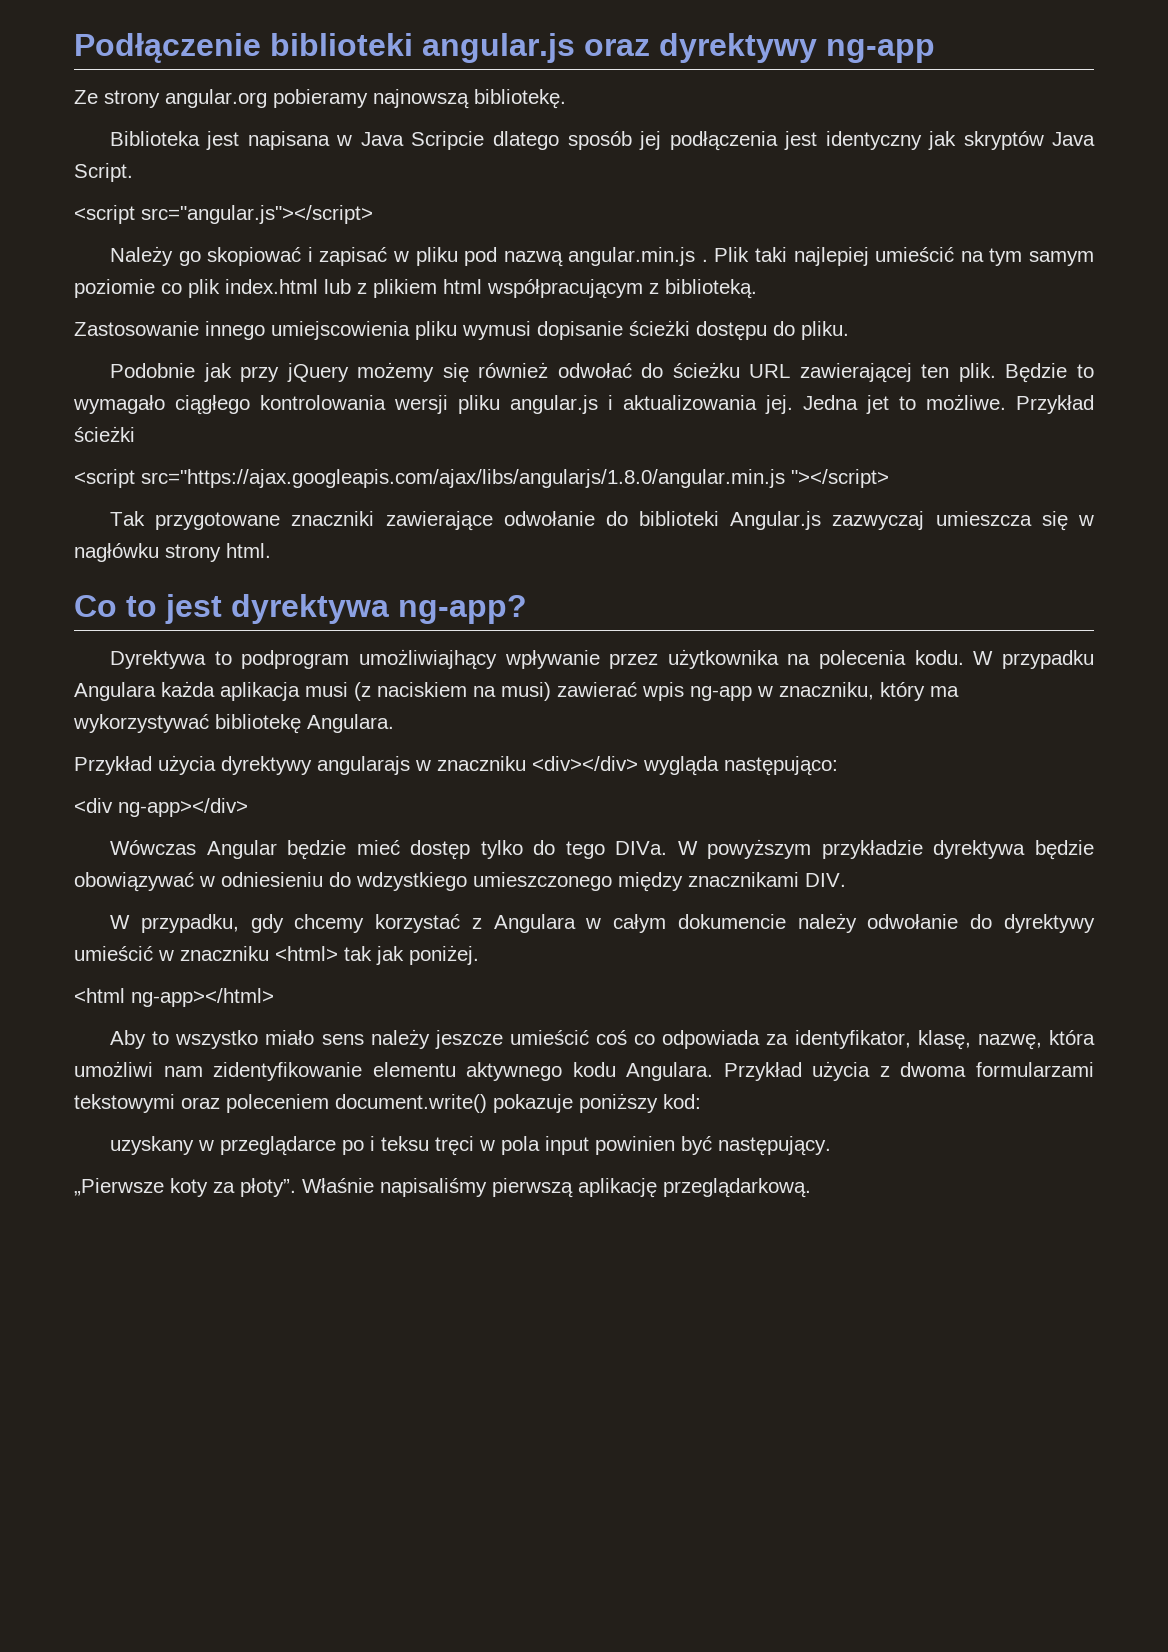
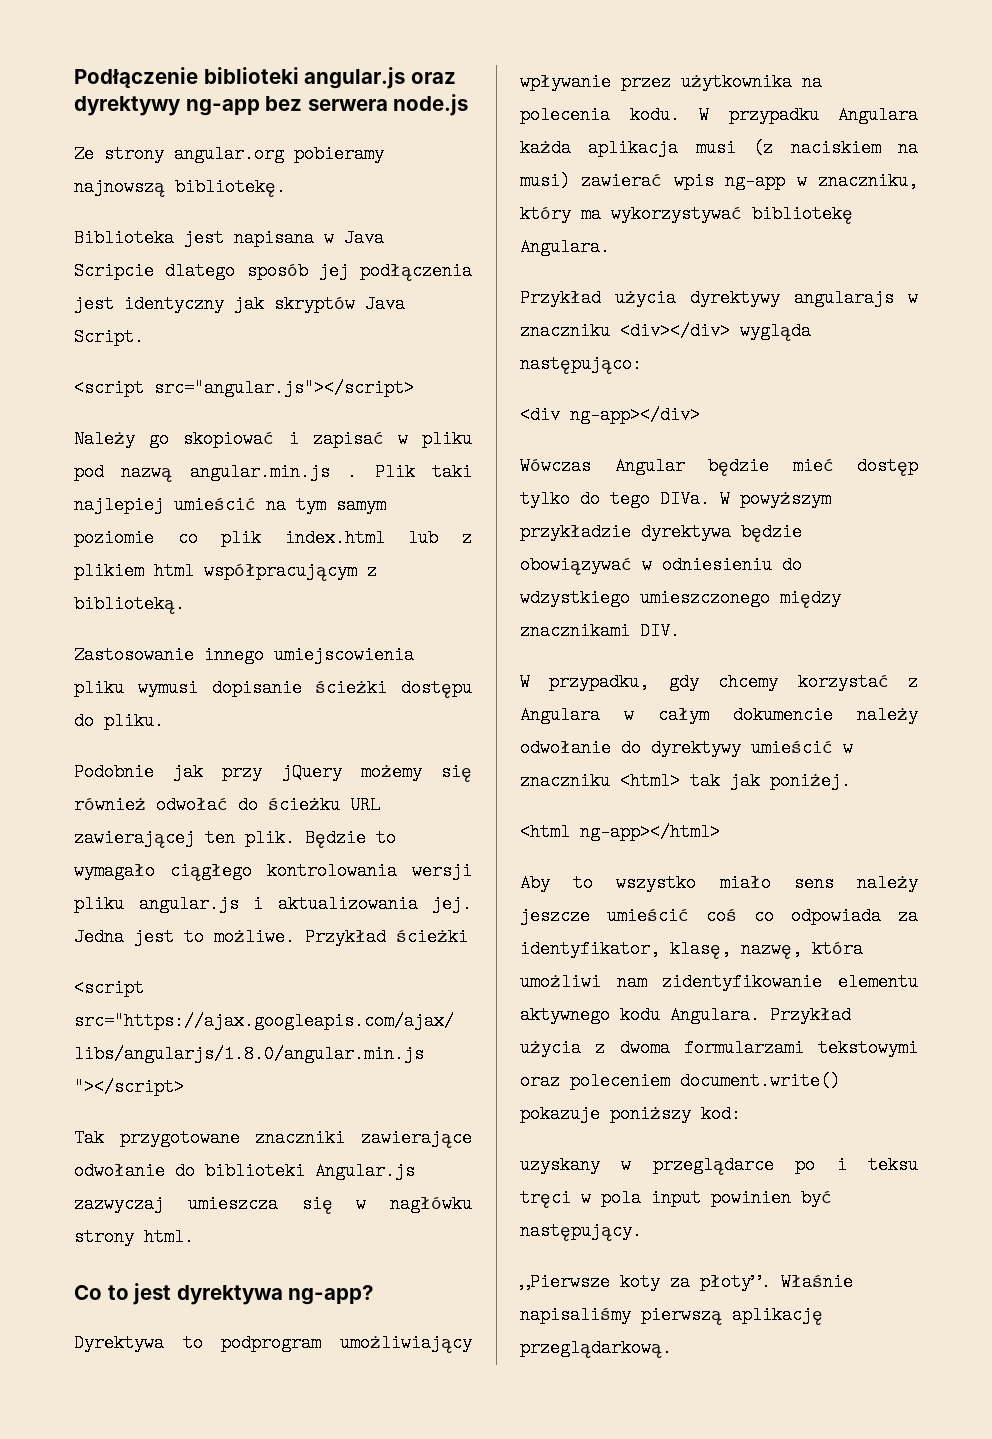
- Podłączenie biblioteki angular.js oraz dyrektywy ng-app
+ Podłączenie biblioteki angular.js oraz dyrektywy ng-app bez serwera node.js
- Jedna jet to możliwe.
+ Jedna jest to możliwe.
- Dyrektywa to podprogram umożliwiajhący wpływanie przez użytkownika na polecenia kodu.
+ Dyrektywa to podprogram umożliwiający wpływanie przez użytkownika na polecenia kodu.

